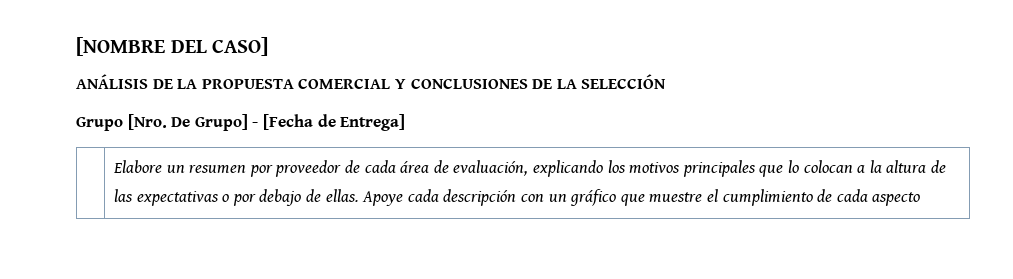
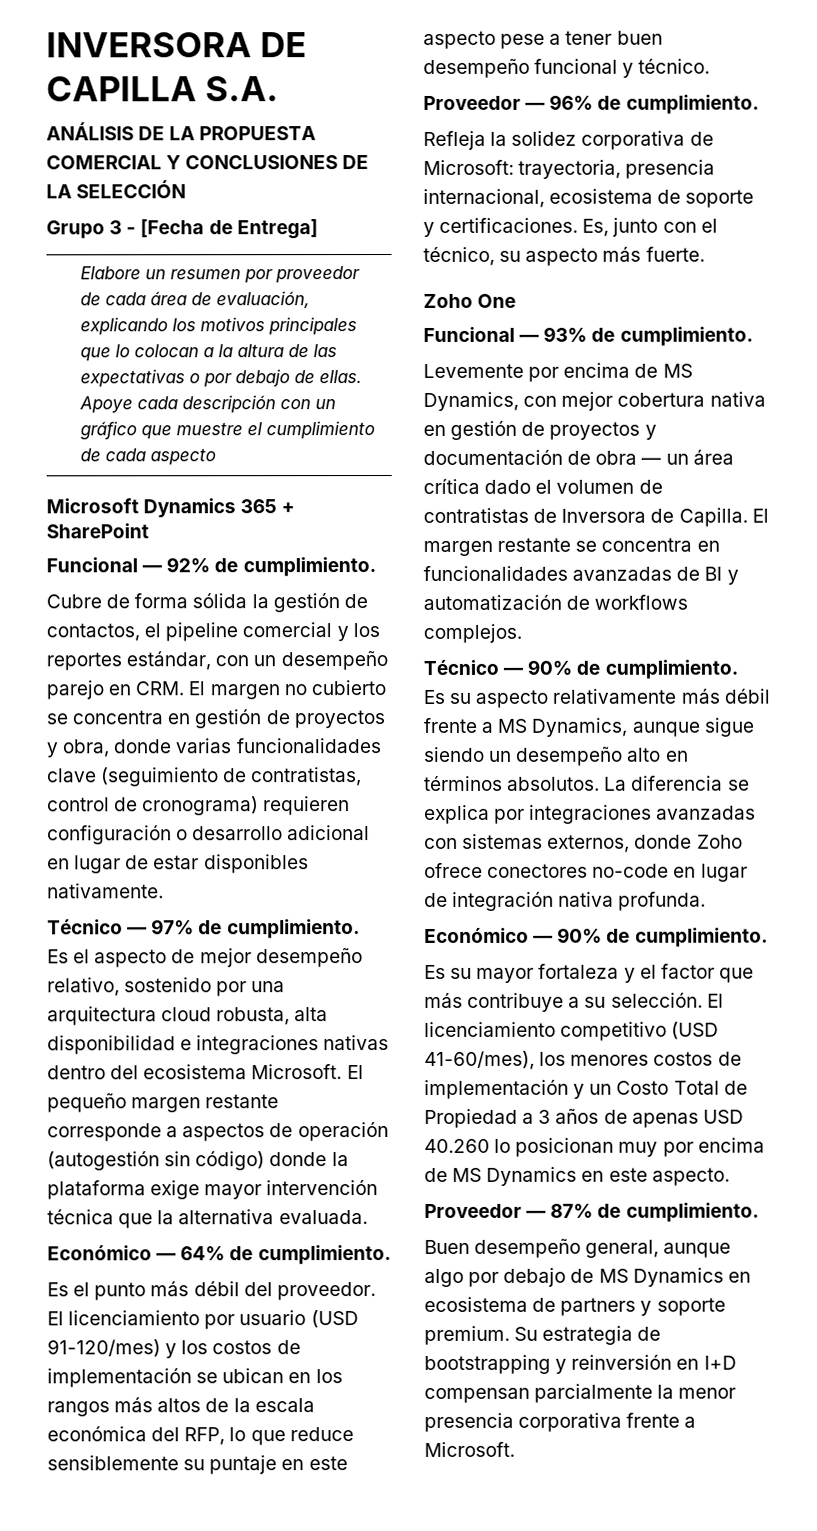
- [NOMBRE DEL CASO]
+ INVERSORA DE CAPILLA S.A.
- Grupo [Nro. De Grupo] - [Fecha de Entrega]
+ Grupo 3 - [Fecha de Entrega]
+ Microsoft Dynamics 365 + SharePoint
+ Funcional — 92% de cumplimiento.
+ Cubre de forma sólida la gestión de contactos, el pipeline comercial y los reportes estándar, con un desempeño parejo en CRM. El margen no cubierto se concentra en gestión de proyectos y obra, donde varias funcionalidades clave (seguimiento de contratistas, control de cronograma) requieren configuración o desarrollo adicional en lugar de estar disponibles nativamente.
+ Técnico — 97% de cumplimiento.
+ Es el aspecto de mejor desempeño relativo, sostenido por una arquitectura cloud robusta, alta disponibilidad e integraciones nativas dentro del ecosistema Microsoft. El pequeño margen restante corresponde a aspectos de operación (autogestión sin código) donde la plataforma exige mayor intervención técnica que la alternativa evaluada.
+ Económico — 64% de cumplimiento.
+ Es el punto más débil del proveedor. El licenciamiento por usuario (USD 91-120/mes) y los costos de implementación se ubican en los rangos más altos de la escala económica del RFP, lo que reduce sensiblemente su puntaje en este aspecto pese a tener buen desempeño funcional y técnico.
+ Proveedor — 96% de cumplimiento.
+ Refleja la solidez corporativa de Microsoft: trayectoria, presencia internacional, ecosistema de soporte y certificaciones. Es, junto con el técnico, su aspecto más fuerte.
+ Zoho One
+ Funcional — 93% de cumplimiento.
+ Levemente por encima de MS Dynamics, con mejor cobertura nativa en gestión de proyectos y documentación de obra — un área crítica dado el volumen de contratistas de Inversora de Capilla. El margen restante se concentra en funcionalidades avanzadas de BI y automatización de workflows complejos.
+ Técnico — 90% de cumplimiento.
+ Es su aspecto relativamente más débil frente a MS Dynamics, aunque sigue siendo un desempeño alto en términos absolutos. La diferencia se explica por integraciones avanzadas con sistemas externos, donde Zoho ofrece conectores no-code en lugar de integración nativa profunda.
+ Económico — 90% de cumplimiento.
+ Es su mayor fortaleza y el factor que más contribuye a su selección. El licenciamiento competitivo (USD 41-60/mes), los menores costos de implementación y un Costo Total de Propiedad a 3 años de apenas USD 40.260 lo posicionan muy por encima de MS Dynamics en este aspecto.
+ Proveedor — 87% de cumplimiento.
+ Buen desempeño general, aunque algo por debajo de MS Dynamics en ecosistema de partners y soporte premium. Su estrategia de bootstrapping y reinversión en I+D compensan parcialmente la menor presencia corporativa frente a Microsoft.

